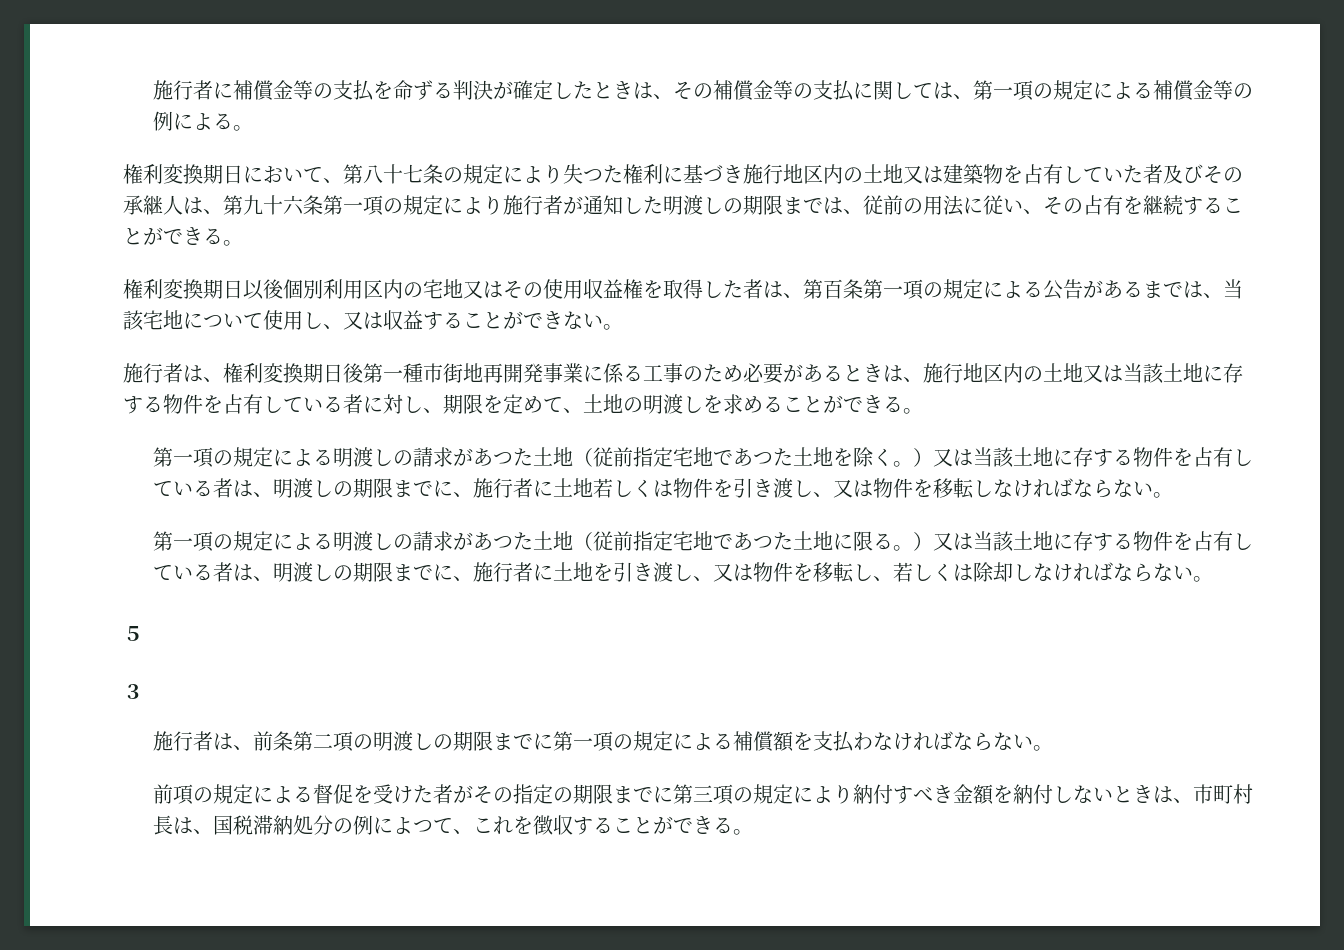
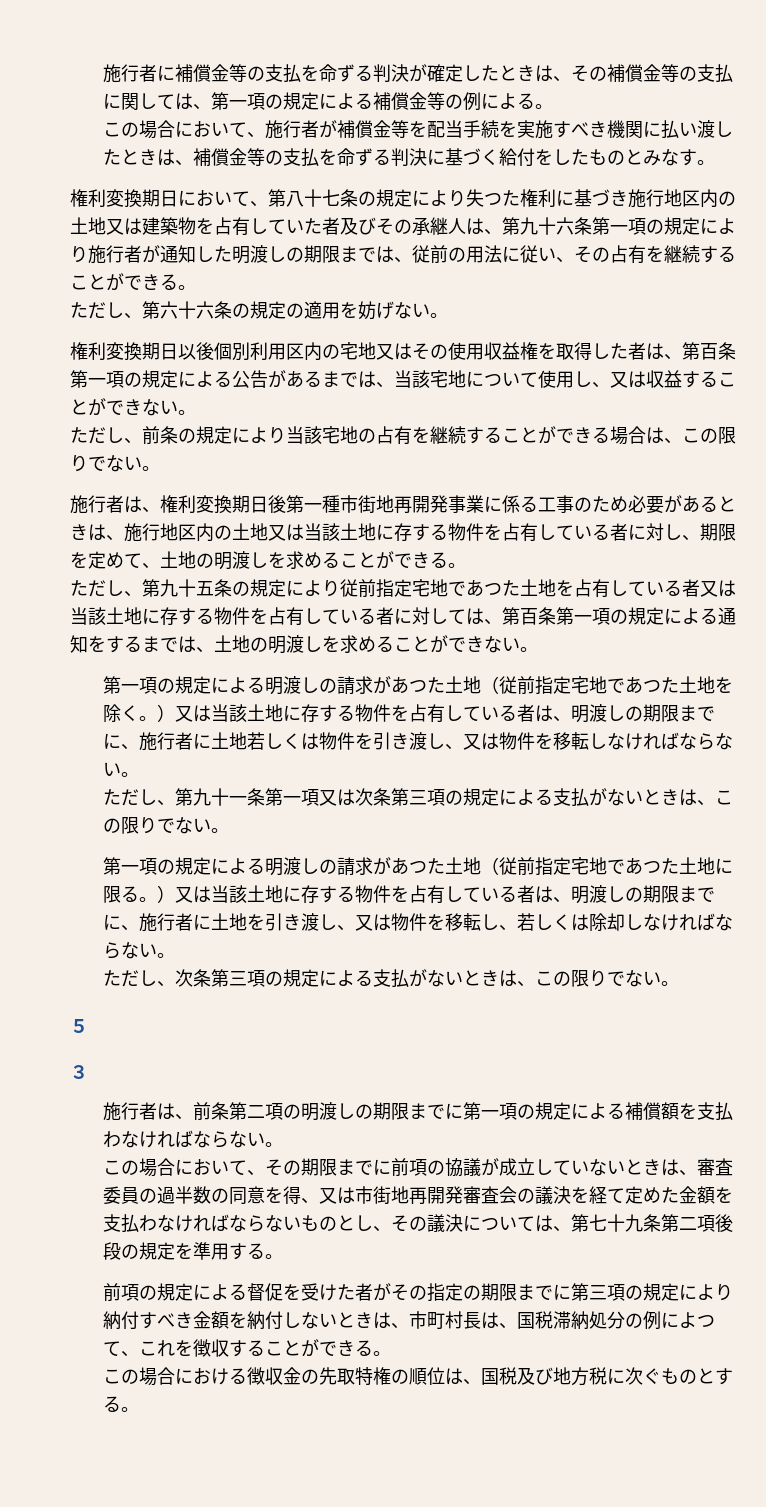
+ この場合において、施行者が補償金等を配当手続を実施すべき機関に払い渡したときは、補償金等の支払を命ずる判決に基づく給付をしたものとみなす。
+ ただし、第六十六条の規定の適用を妨げない。
+ ただし、前条の規定により当該宅地の占有を継続することができる場合は、この限りでない。
+ ただし、第九十五条の規定により従前指定宅地であつた土地を占有している者又は当該土地に存する物件を占有している者に対しては、第百条第一項の規定による通知をするまでは、土地の明渡しを求めることができない。
+ ただし、第九十一条第一項又は次条第三項の規定による支払がないときは、この限りでない。
+ ただし、次条第三項の規定による支払がないときは、この限りでない。
+ この場合において、その期限までに前項の協議が成立していないときは、審査委員の過半数の同意を得、又は市街地再開発審査会の議決を経て定めた金額を支払わなければならないものとし、その議決については、第七十九条第二項後段の規定を準用する。
+ この場合における徴収金の先取特権の順位は、国税及び地方税に次ぐものとする。

